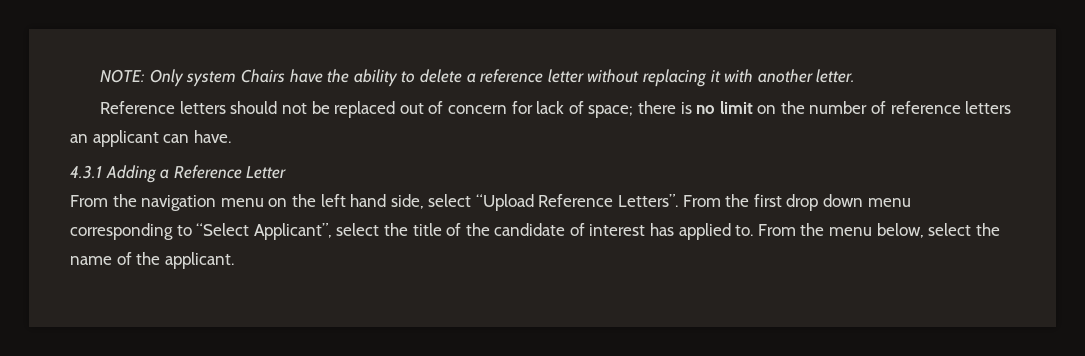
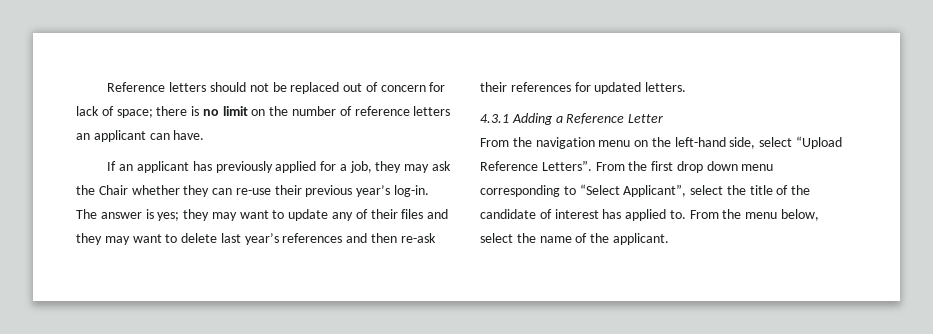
- NOTE: Only system Chairs have the ability to delete a reference letter without replacing it with another letter.
+ If an applicant has previously applied for a job, they may ask the Chair whether they can re-use their previous year’s log-in. The answer is yes; they may want to update any of their files and they may want to delete last year’s references and then re-ask their references for updated letters.
- From the navigation menu on the left hand side, select “Upload Reference Letters”.
+ From the navigation menu on the left-hand side, select “Upload Reference Letters”.

